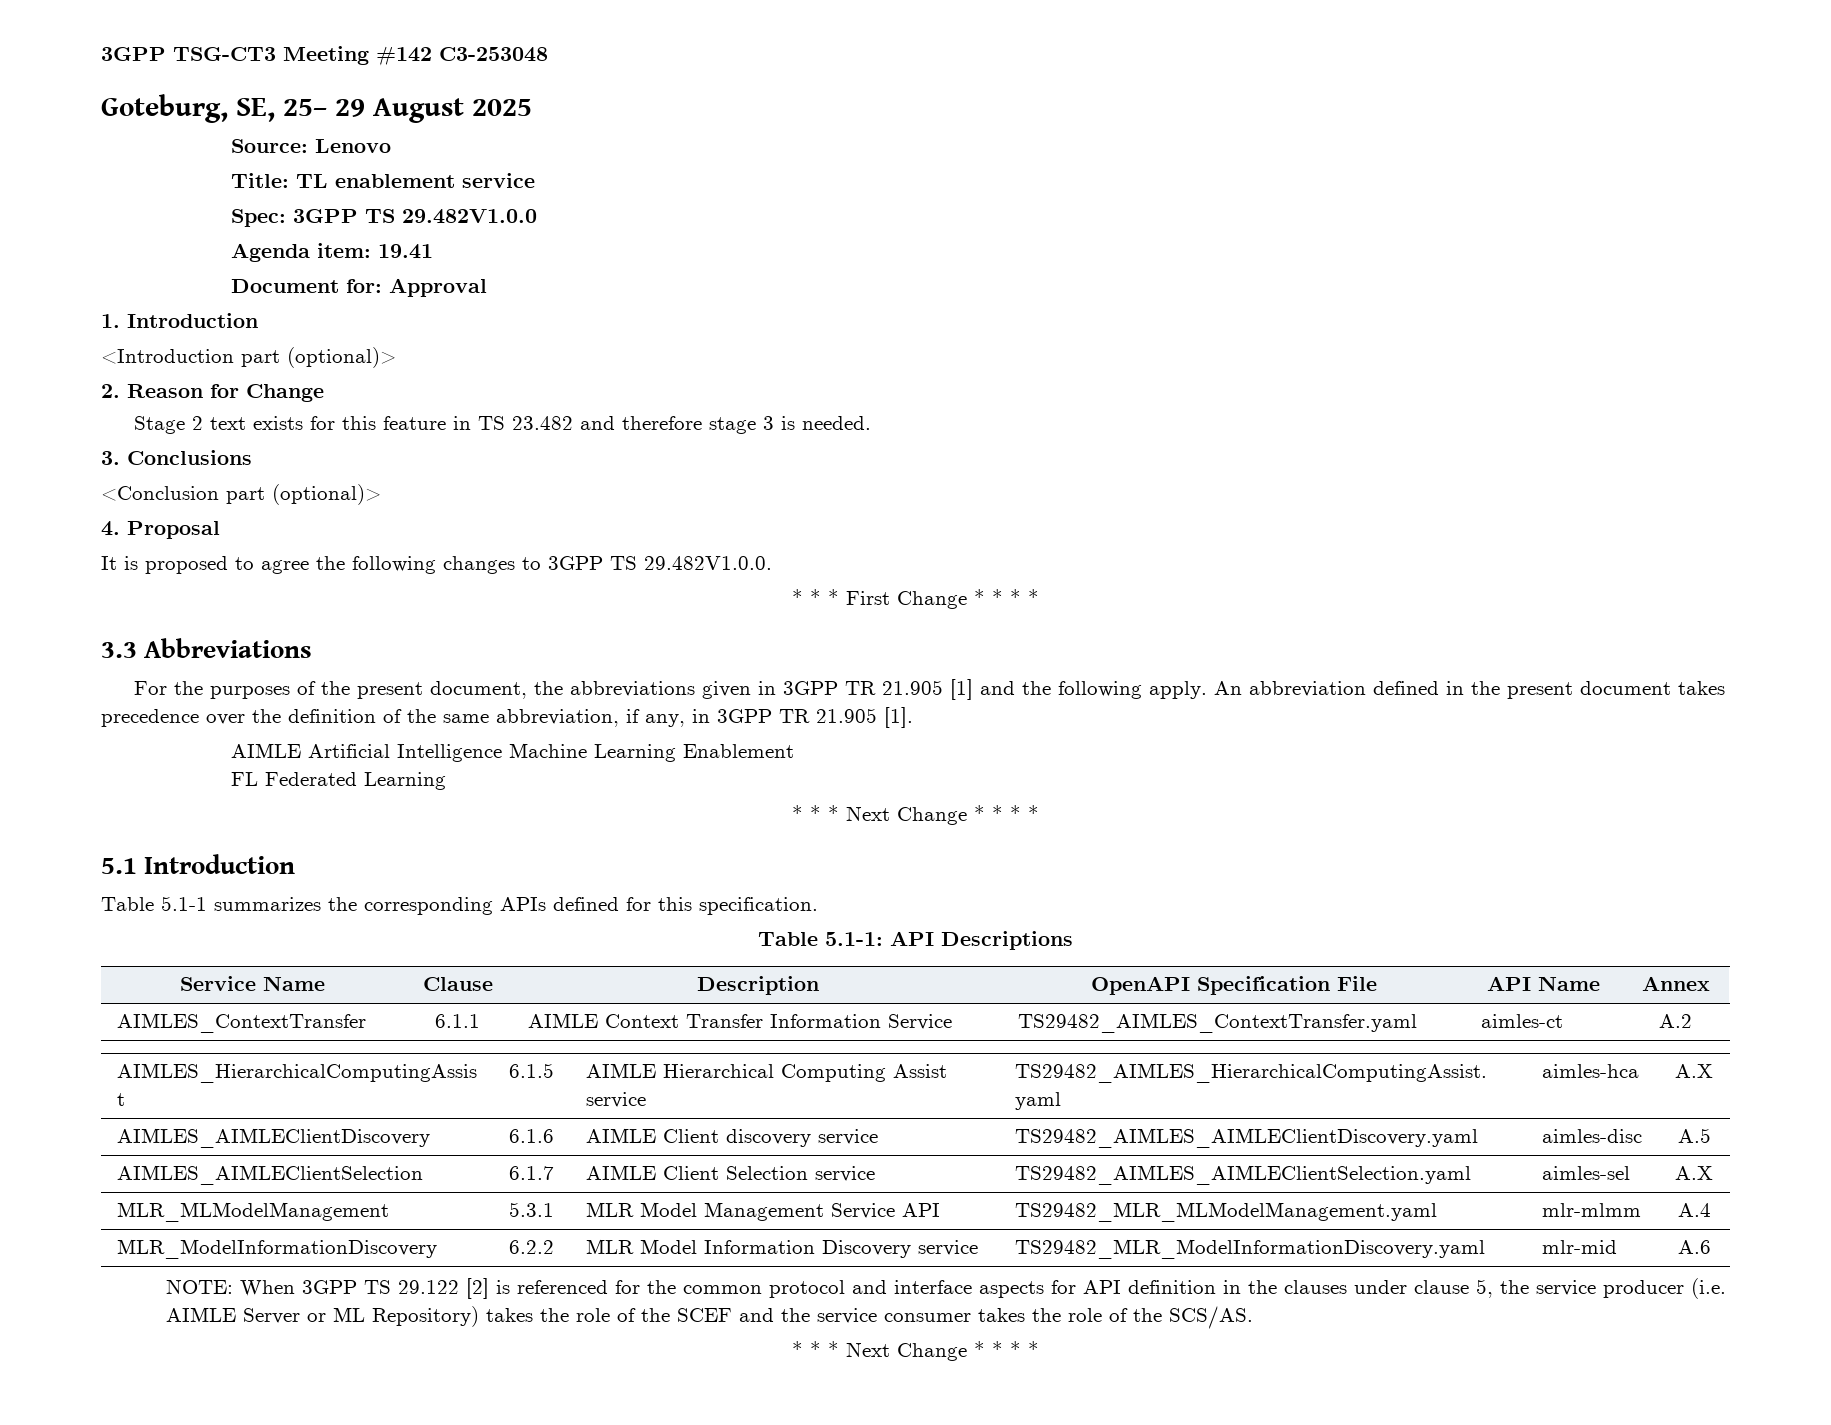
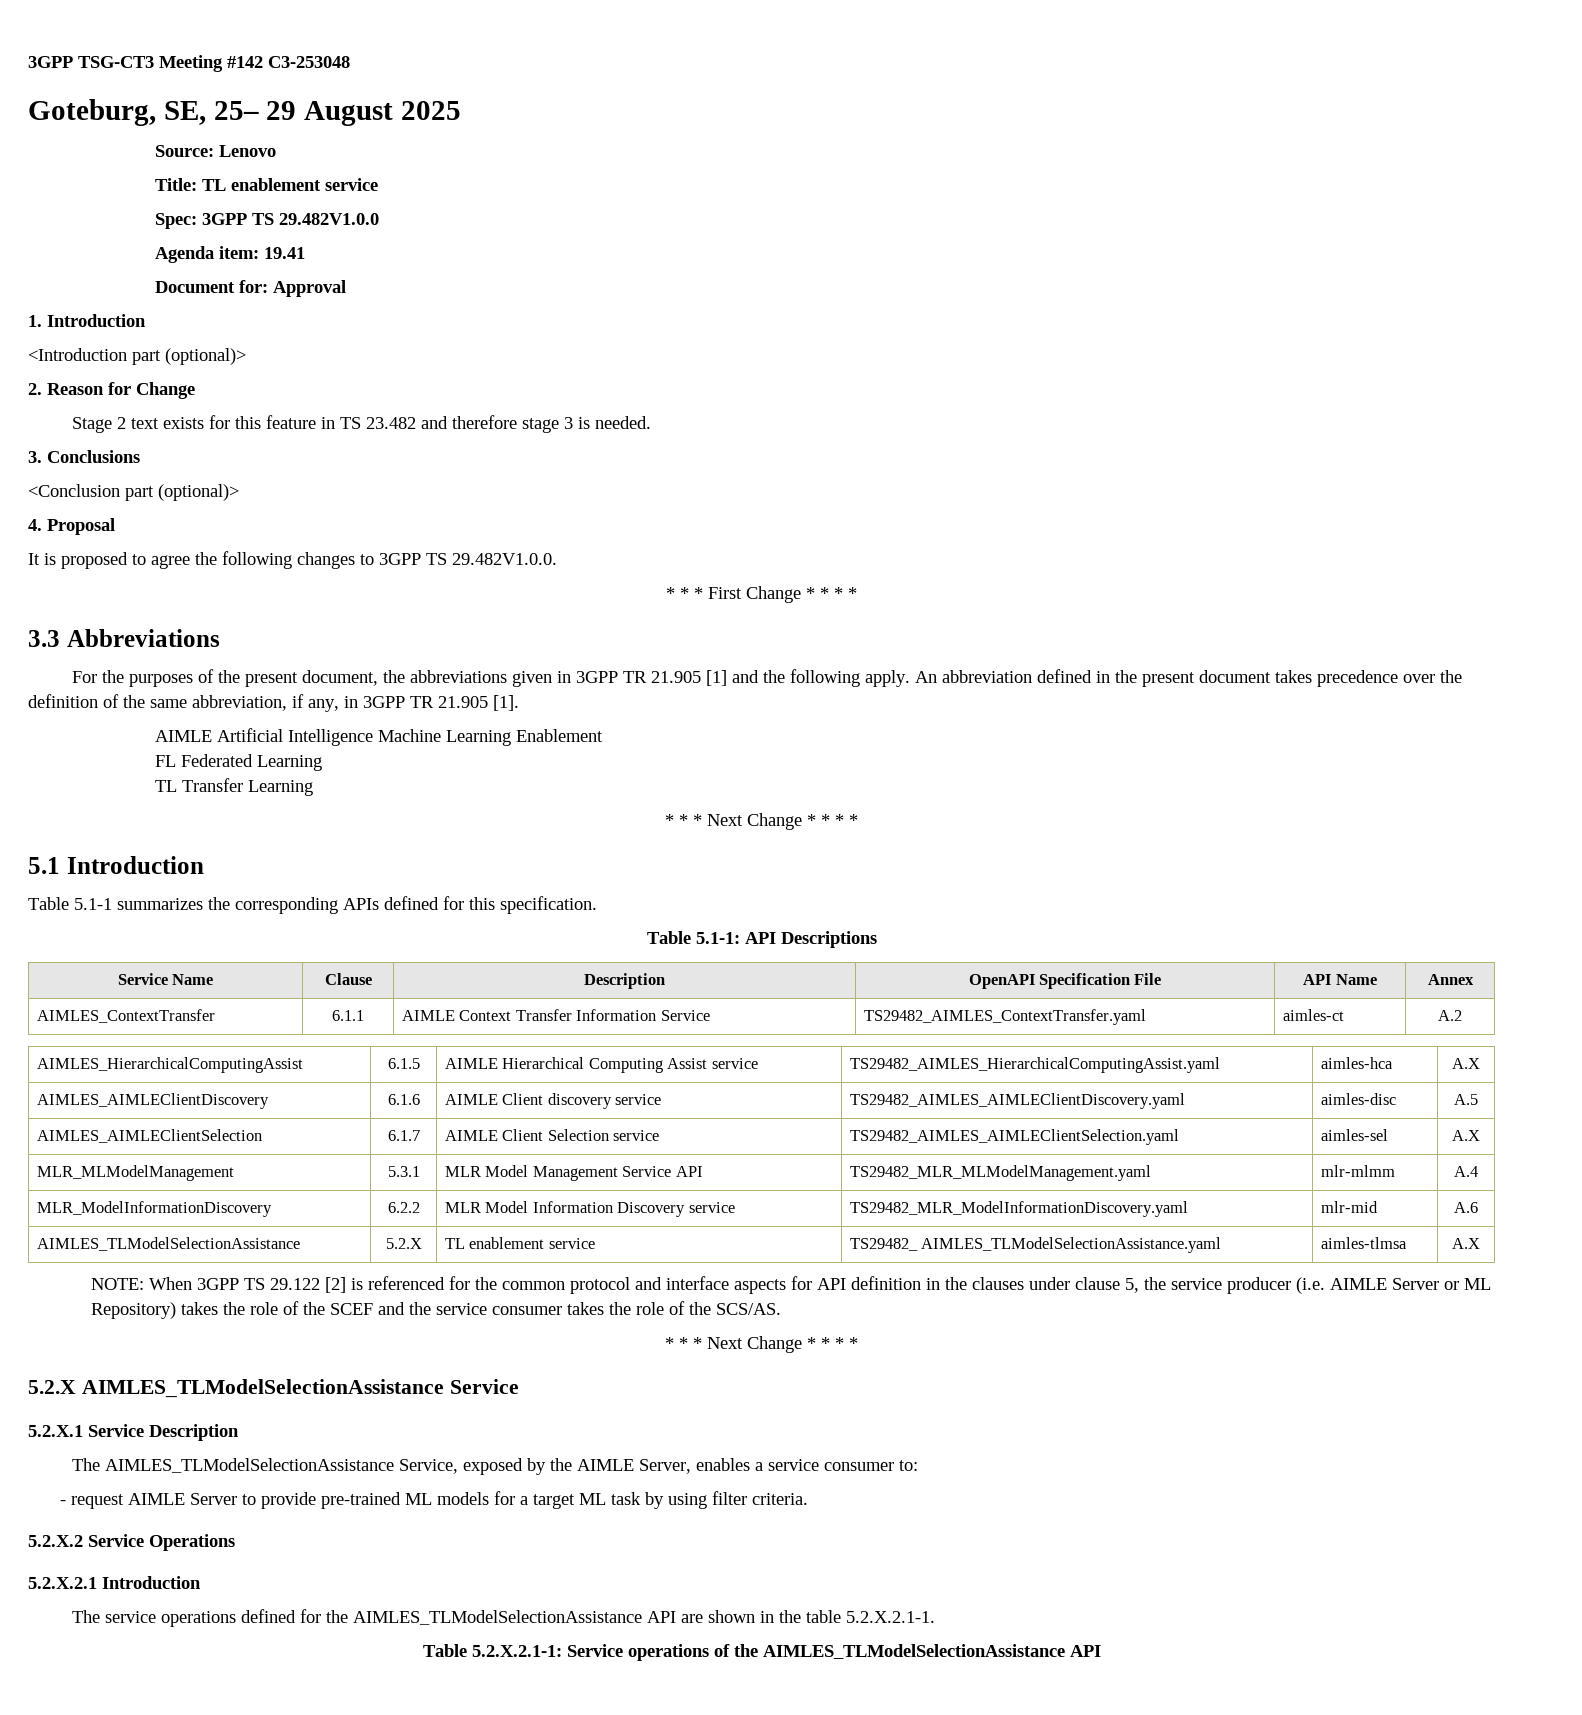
+ TL Transfer Learning
+ AIMLES_TLModelSelectionAssistance | 5.2.X | TL enablement service | TS29482_ AIMLES_TLModelSelectionAssistance.yaml | aimles-tlmsa | A.X
+ 5.2.X AIMLES_TLModelSelectionAssistance Service
+ 5.2.X.1 Service Description
+ The AIMLES_TLModelSelectionAssistance Service, exposed by the AIMLE Server, enables a service consumer to:
+ - request AIMLE Server to provide pre-trained ML models for a target ML task by using filter criteria.
+ 5.2.X.2 Service Operations
+ 5.2.X.2.1 Introduction
+ The service operations defined for the AIMLES_TLModelSelectionAssistance API are shown in the table 5.2.X.2.1-1.
+ Table 5.2.X.2.1-1: Service operations of the AIMLES_TLModelSelectionAssistance API

